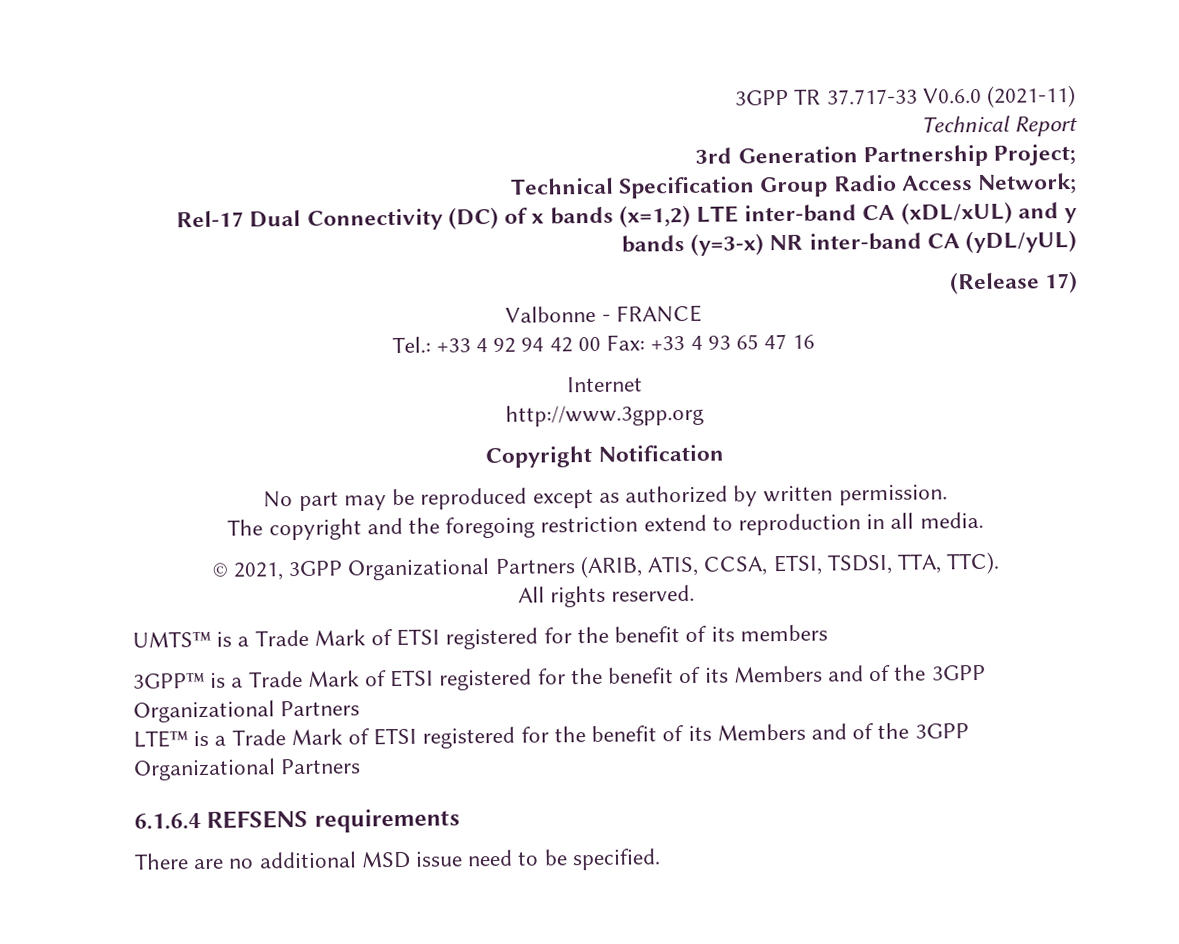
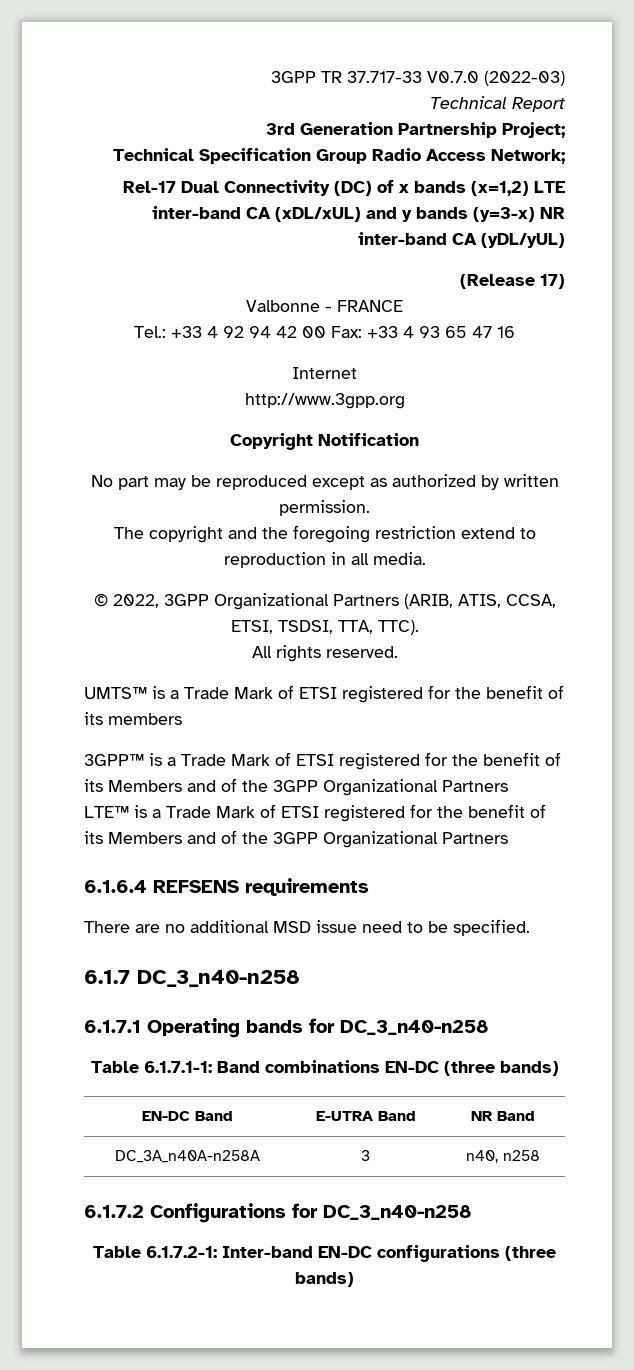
- 3GPP TR 37.717-33 V0.6.0 (2021-11)
+ 3GPP TR 37.717-33 V0.7.0 (2022-03)
- © 2021, 3GPP Organizational Partners (ARIB, ATIS, CCSA, ETSI, TSDSI, TTA, TTC).
+ © 2022, 3GPP Organizational Partners (ARIB, ATIS, CCSA, ETSI, TSDSI, TTA, TTC).
+ 6.1.7 DC_3_n40-n258
+ 6.1.7.1 Operating bands for DC_3_n40-n258
+ Table 6.1.7.1-1: Band combinations EN-DC (three bands)
+ EN-DC Band | E-UTRA Band | NR Band
+ DC_3A_n40A-n258A | 3 | n40, n258
+ 6.1.7.2 Configurations for DC_3_n40-n258
+ Table 6.1.7.2-1: Inter-band EN-DC configurations (three bands)

